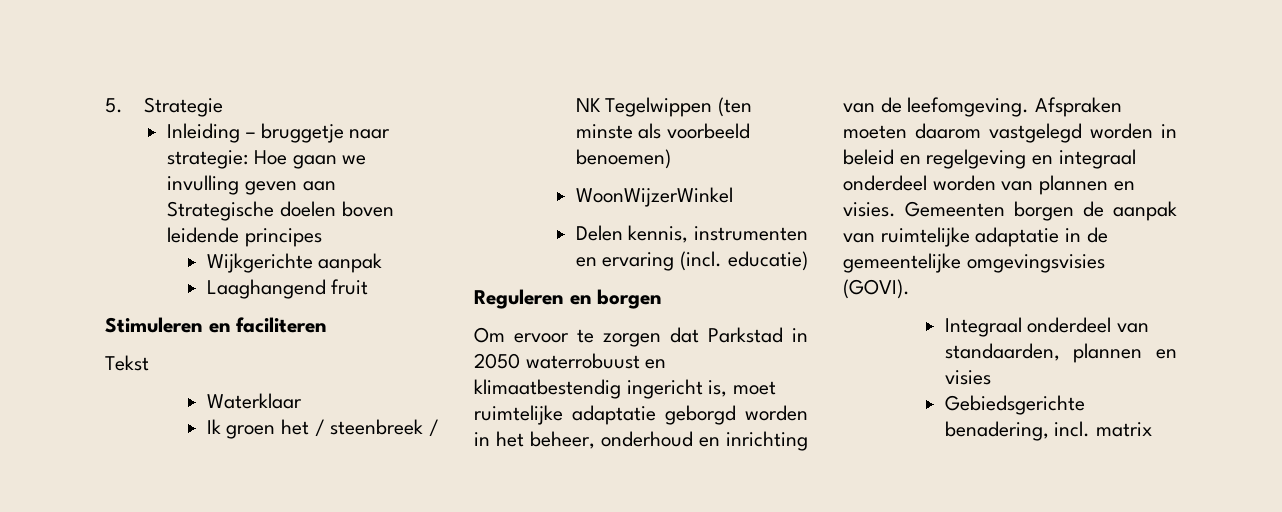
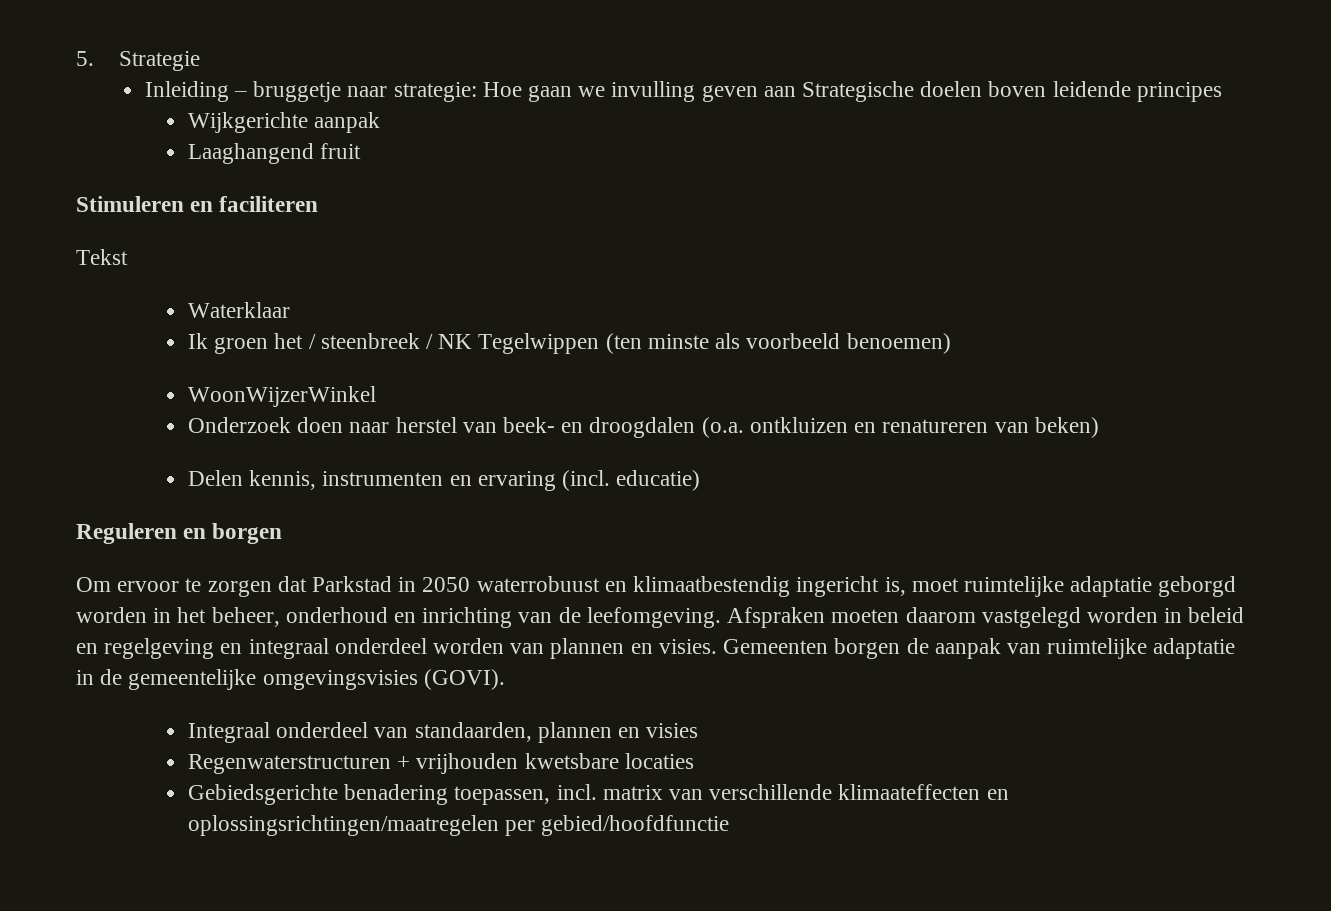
+ Onderzoek doen naar herstel van beek- en droogdalen (o.a. ontkluizen en renatureren van beken)
- Gebiedsgerichte benadering, incl. matrix
+ Regenwaterstructuren + vrijhouden kwetsbare locaties
+ Gebiedsgerichte benadering toepassen, incl. matrix van verschillende klimaateffecten en oplossingsrichtingen/maatregelen per gebied/hoofdfunctie

